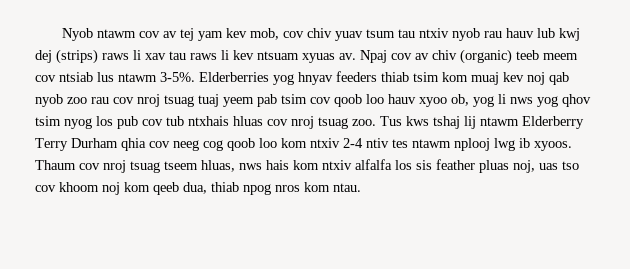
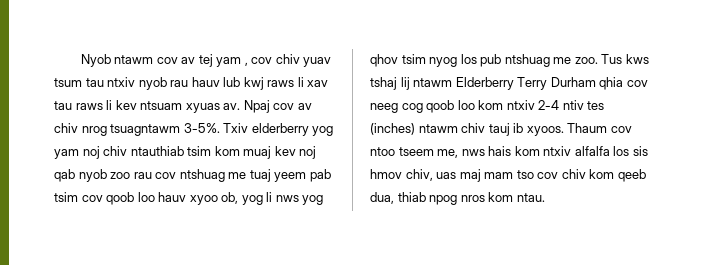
- Nyob ntawm cov av tej yam kev mob, cov chiv yuav tsum tau ntxiv nyob rau hauv lub kwj dej (strips) raws li xav tau raws li kev ntsuam xyuas av.
+ Nyob ntawm cov av tej yam , cov chiv yuav tsum tau ntxiv nyob rau hauv lub kwj raws li xav tau raws li kev ntsuam xyuas av.
- Npaj cov av chiv (organic) teeb meem cov ntsiab lus ntawm 3-5%. Elderberries yog hnyav feeders thiab tsim kom muaj kev noj qab nyob zoo rau cov nroj tsuag tuaj yeem pab tsim cov qoob loo hauv xyoo ob, yog li nws yog qhov tsim nyog los pub cov tub ntxhais hluas cov nroj tsuag zoo.
+ Npaj cov av chiv nrog tsuagntawm 3-5%. Txiv elderberry yog yam noj chiv ntauthiab tsim kom muaj kev noj qab nyob zoo rau cov ntshuag me tuaj yeem pab tsim cov qoob loo hauv xyoo ob, yog li nws yog qhov tsim nyog los pub ntshuag me zoo.
- Tus kws tshaj lij ntawm Elderberry Terry Durham qhia cov neeg cog qoob loo kom ntxiv 2-4 ntiv tes ntawm nplooj lwg ib xyoos. Thaum cov nroj tsuag tseem hluas, nws hais kom ntxiv alfalfa los sis feather pluas noj, uas tso cov khoom noj kom qeeb dua, thiab npog nros kom ntau.
+ Tus kws tshaj lij ntawm Elderberry Terry Durham qhia cov neeg cog qoob loo kom ntxiv 2-4 ntiv tes (inches) ntawm chiv tauj ib xyoos. Thaum cov ntoo tseem me, nws hais kom ntxiv alfalfa los sis hmov chiv, uas maj mam tso cov chiv kom qeeb dua, thiab npog nros kom ntau.

